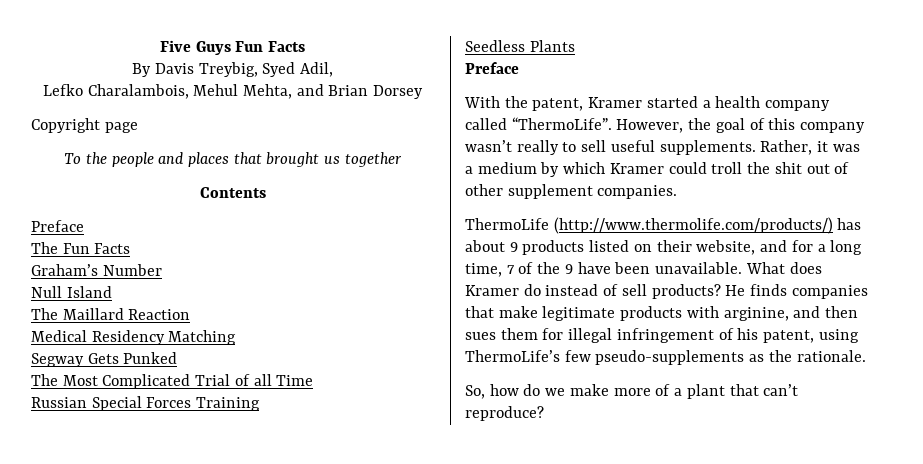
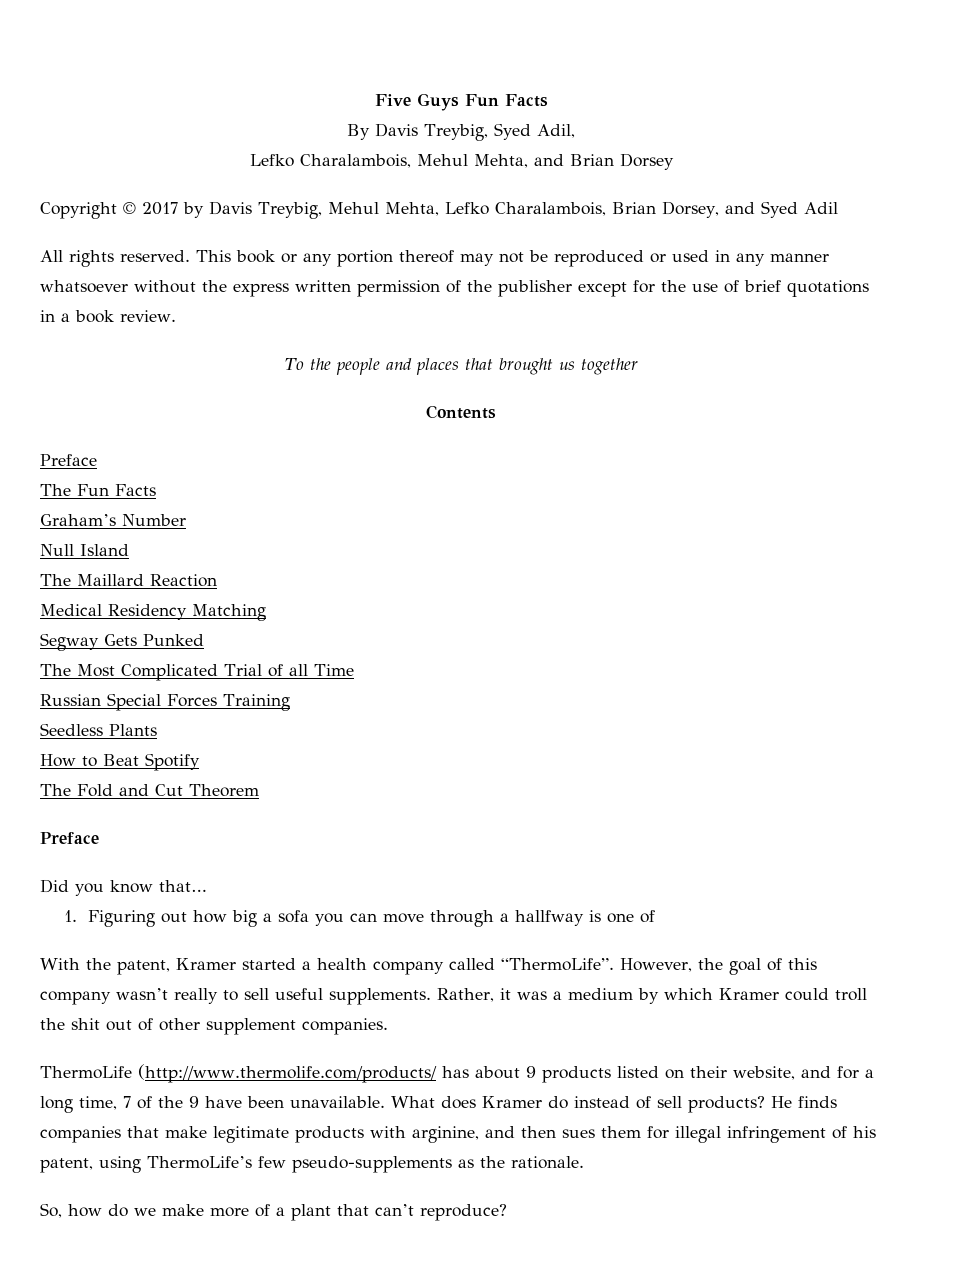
- Copyright page
+ Copyright © 2017 by Davis Treybig, Mehul Mehta, Lefko Charalambois, Brian Dorsey, and Syed Adil
+ All rights reserved. This book or any portion thereof may not be reproduced or used in any manner whatsoever without the express written permission of the publisher except for the use of brief quotations in a book review.
  Seedless Plants
+ How to Beat Spotify
+ The Fold and Cut Theorem
  Preface
+ Did you know that…
+ 1. Figuring out how big a sofa you can move through a hallfway is one of
- ThermoLife (http://www.thermolife.com/products/) has about 9 products listed on their website, and for a long time, 7 of the 9 have been unavailable.
+ ThermoLife (http://www.thermolife.com/products/ has about 9 products listed on their website, and for a long time, 7 of the 9 have been unavailable.

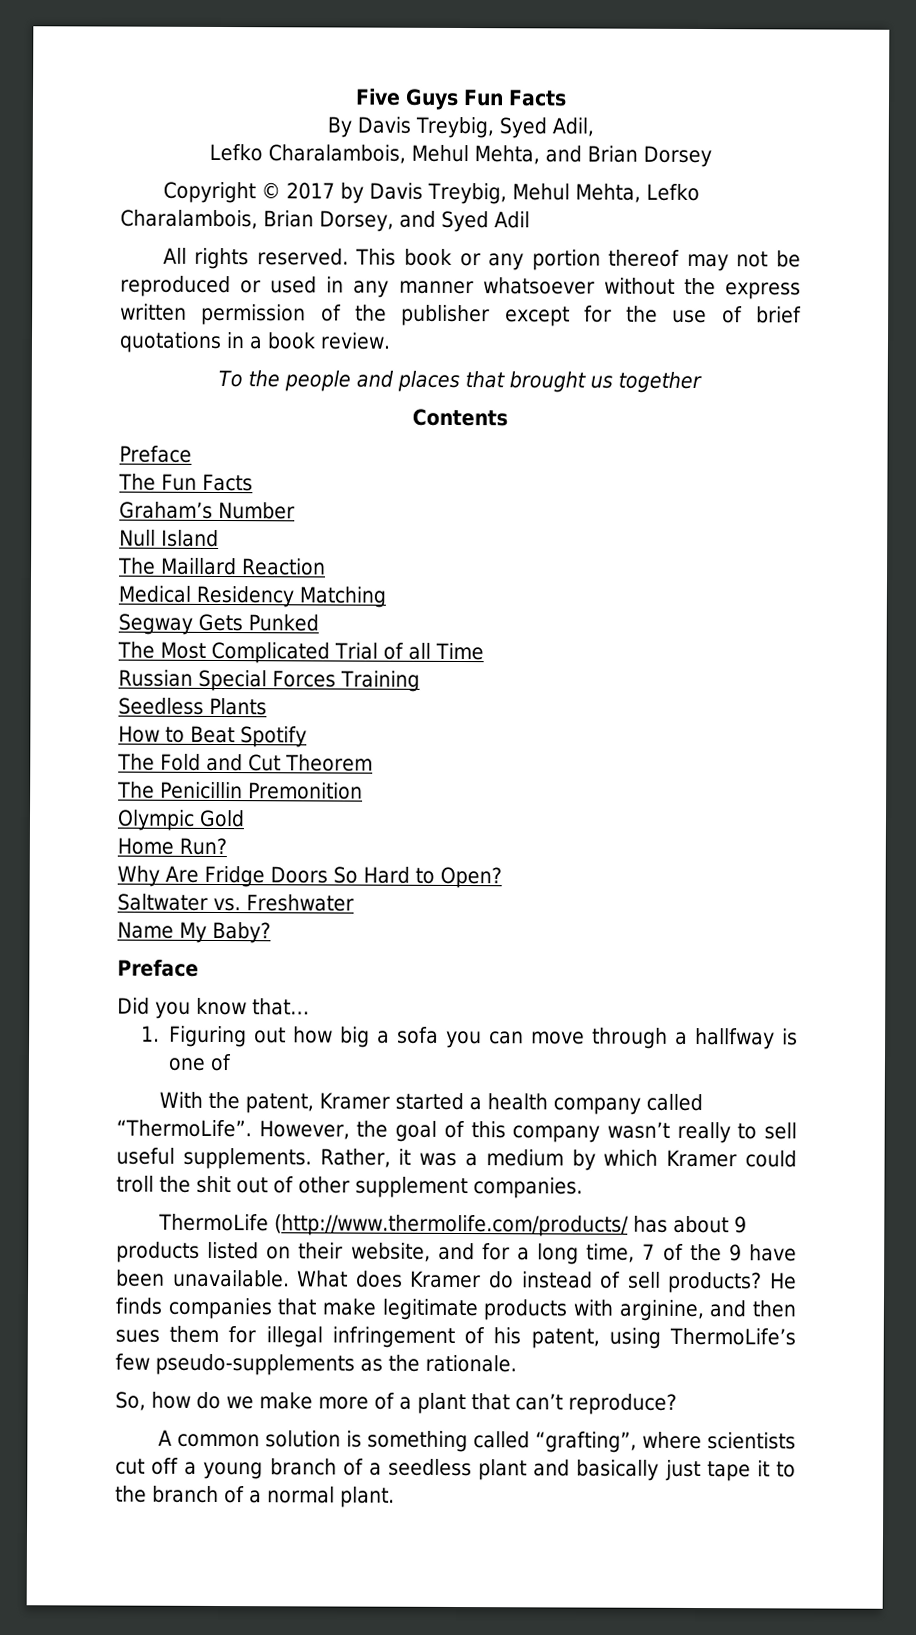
+ The Penicillin Premonition
+ Olympic Gold
+ Home Run?
+ Why Are Fridge Doors So Hard to Open?
+ Saltwater vs. Freshwater
+ Name My Baby?
+ A common solution is something called “grafting”, where scientists cut off a young branch of a seedless plant and basically just tape it to the branch of a normal plant.

